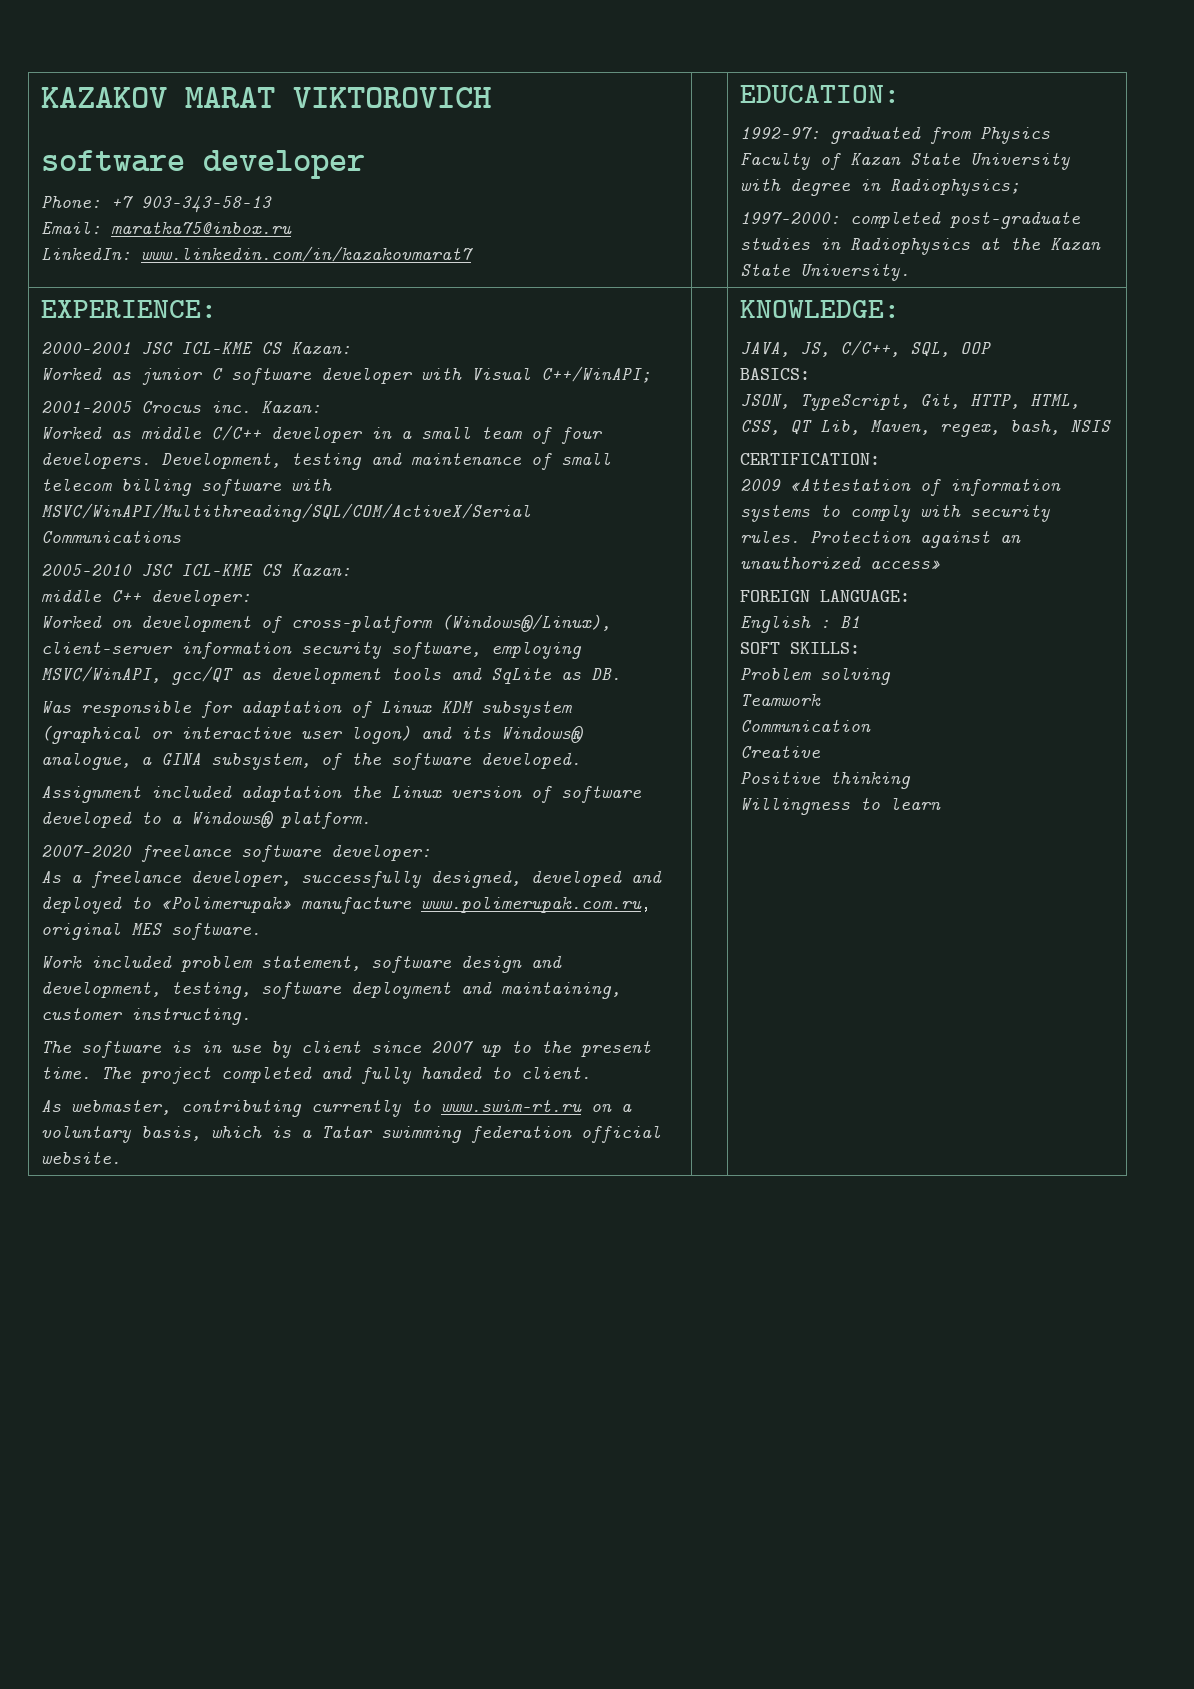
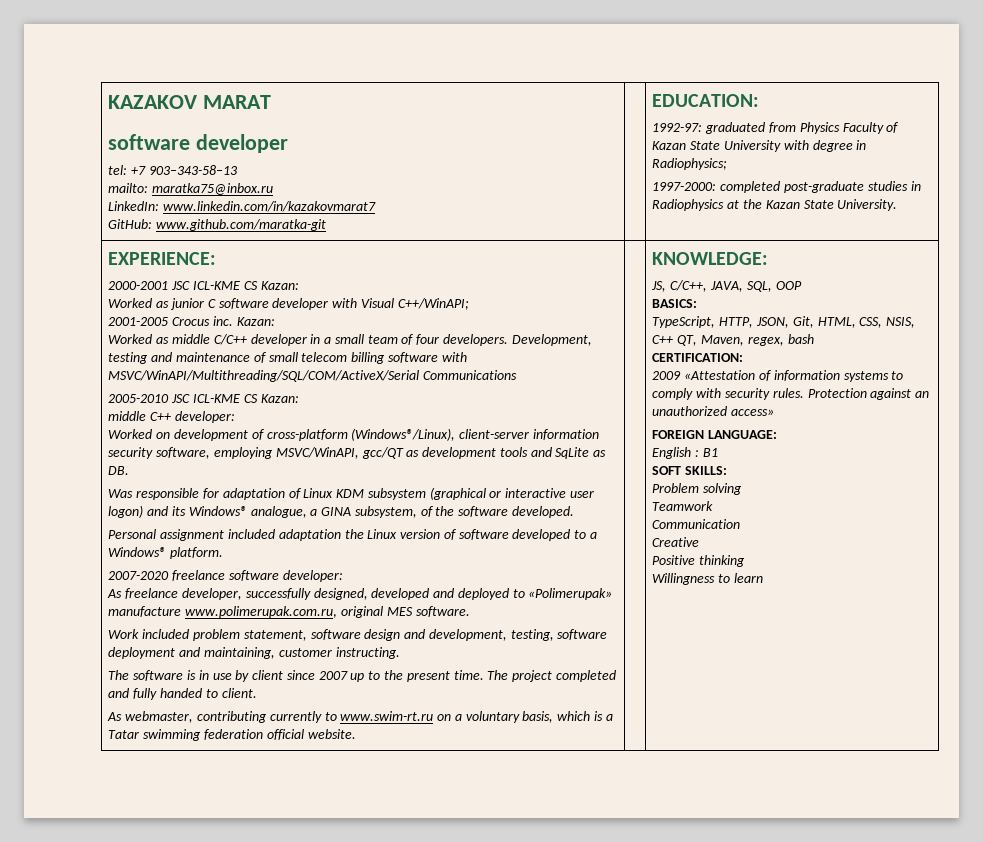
- KAZAKOV MARAT VIKTOROVICH
+ KAZAKOV MARAT
  software developer
- Phone: +7 903–343-58–13
- Email: maratka75@inbox.ru
- LinkedIn: www.linkedin.com/in/kazakovmarat7 | | EDUCATION:
+ tel: +7 903–343-58–13
+ mailto: maratka75@inbox.ru
+ LinkedIn: www.linkedin.com/in/kazakovmarat7
+ GitHub: www.github.com/maratka-git | | EDUCATION:
- Assignment included adaptation the Linux version of software developed to a Windows® platform.
+ Personal assignment included adaptation the Linux version of software developed to a Windows® platform.
- As a freelance developer, successfully designed, developed and deployed to «Polimerupak» manufacture www.polimerupak.com.ru, original MES software.
+ As freelance developer, successfully designed, developed and deployed to «Polimerupak» manufacture www.polimerupak.com.ru, original MES software.
- JAVA, JS, C/C++, SQL, OOP
+ JS, C/C++, JAVA, SQL, OOP
- JSON, TypeScript, Git, HTTP, HTML, CSS, QT Lib, Maven, regex, bash, NSIS
+ TypeScript, HTTP, JSON, Git, HTML, CSS, NSIS, C++ QT, Maven, regex, bash

